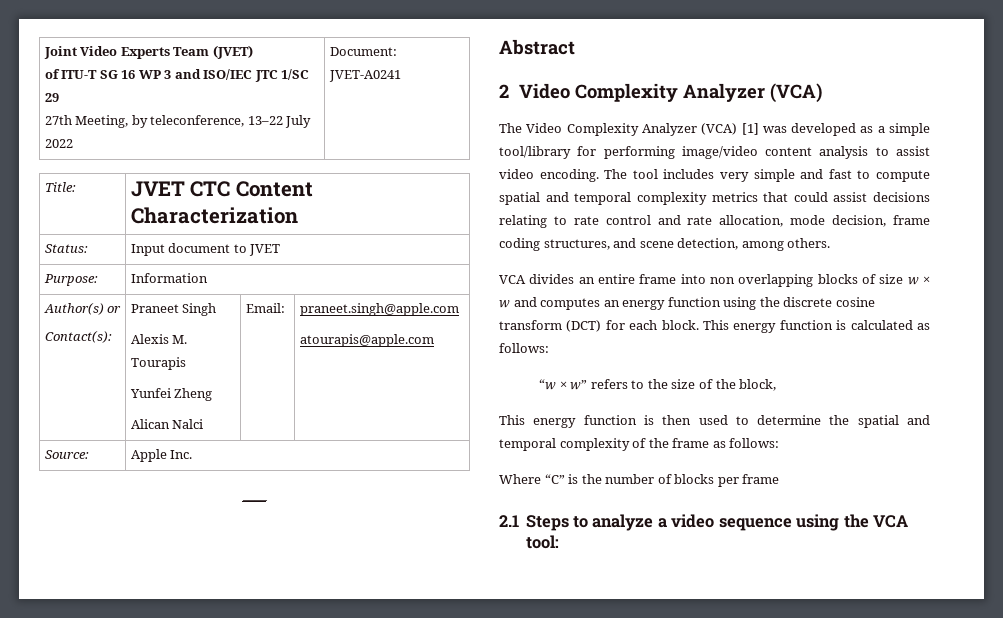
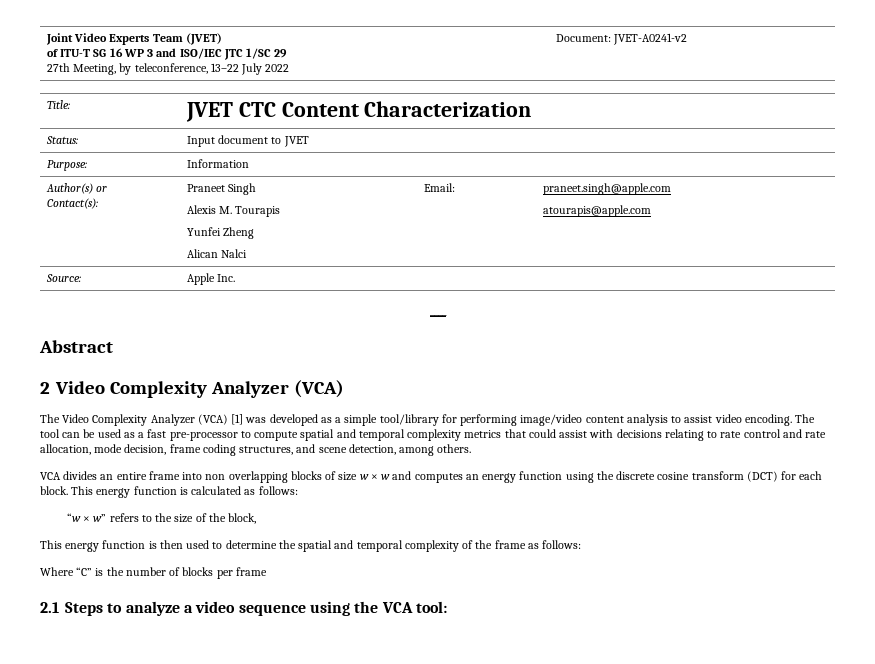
  Joint Video Experts Team (JVET)
  of ITU-T SG 16 WP 3 and ISO/IEC JTC 1/SC 29
- 27th Meeting, by teleconference, 13–22 July 2022 | Document: JVET-A0241
+ 27th Meeting, by teleconference, 13–22 July 2022 | Document: JVET-A0241-v2
- The tool includes very simple and fast to compute spatial and temporal complexity metrics that could assist decisions relating to rate control and rate allocation, mode decision, frame coding structures, and scene detection, among others.
+ The tool can be used as a fast pre-processor to compute spatial and temporal complexity metrics that could assist with decisions relating to rate control and rate allocation, mode decision, frame coding structures, and scene detection, among others.

